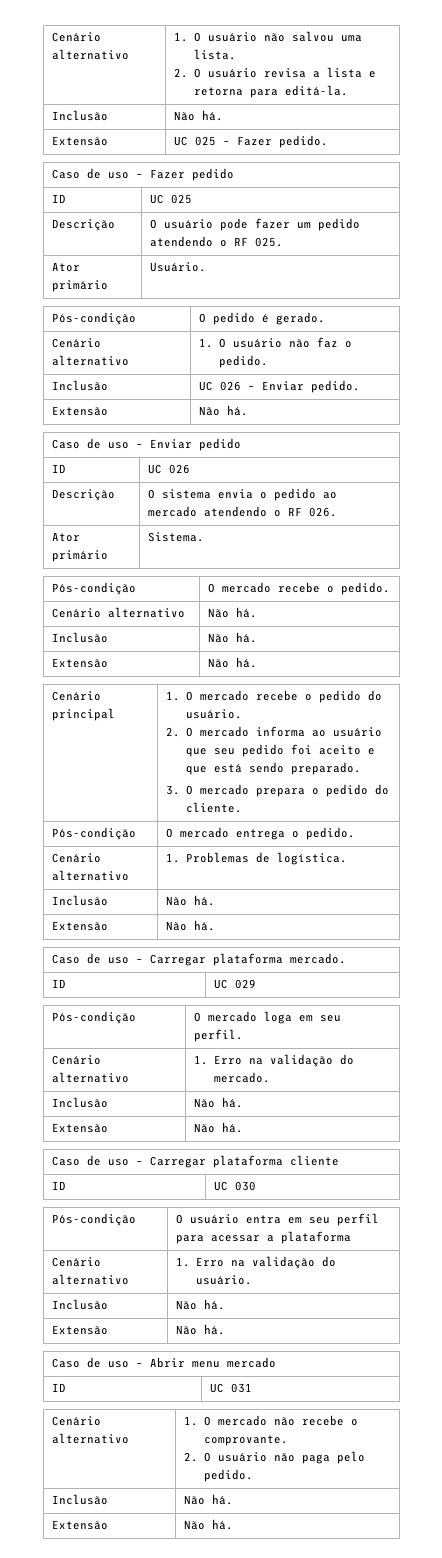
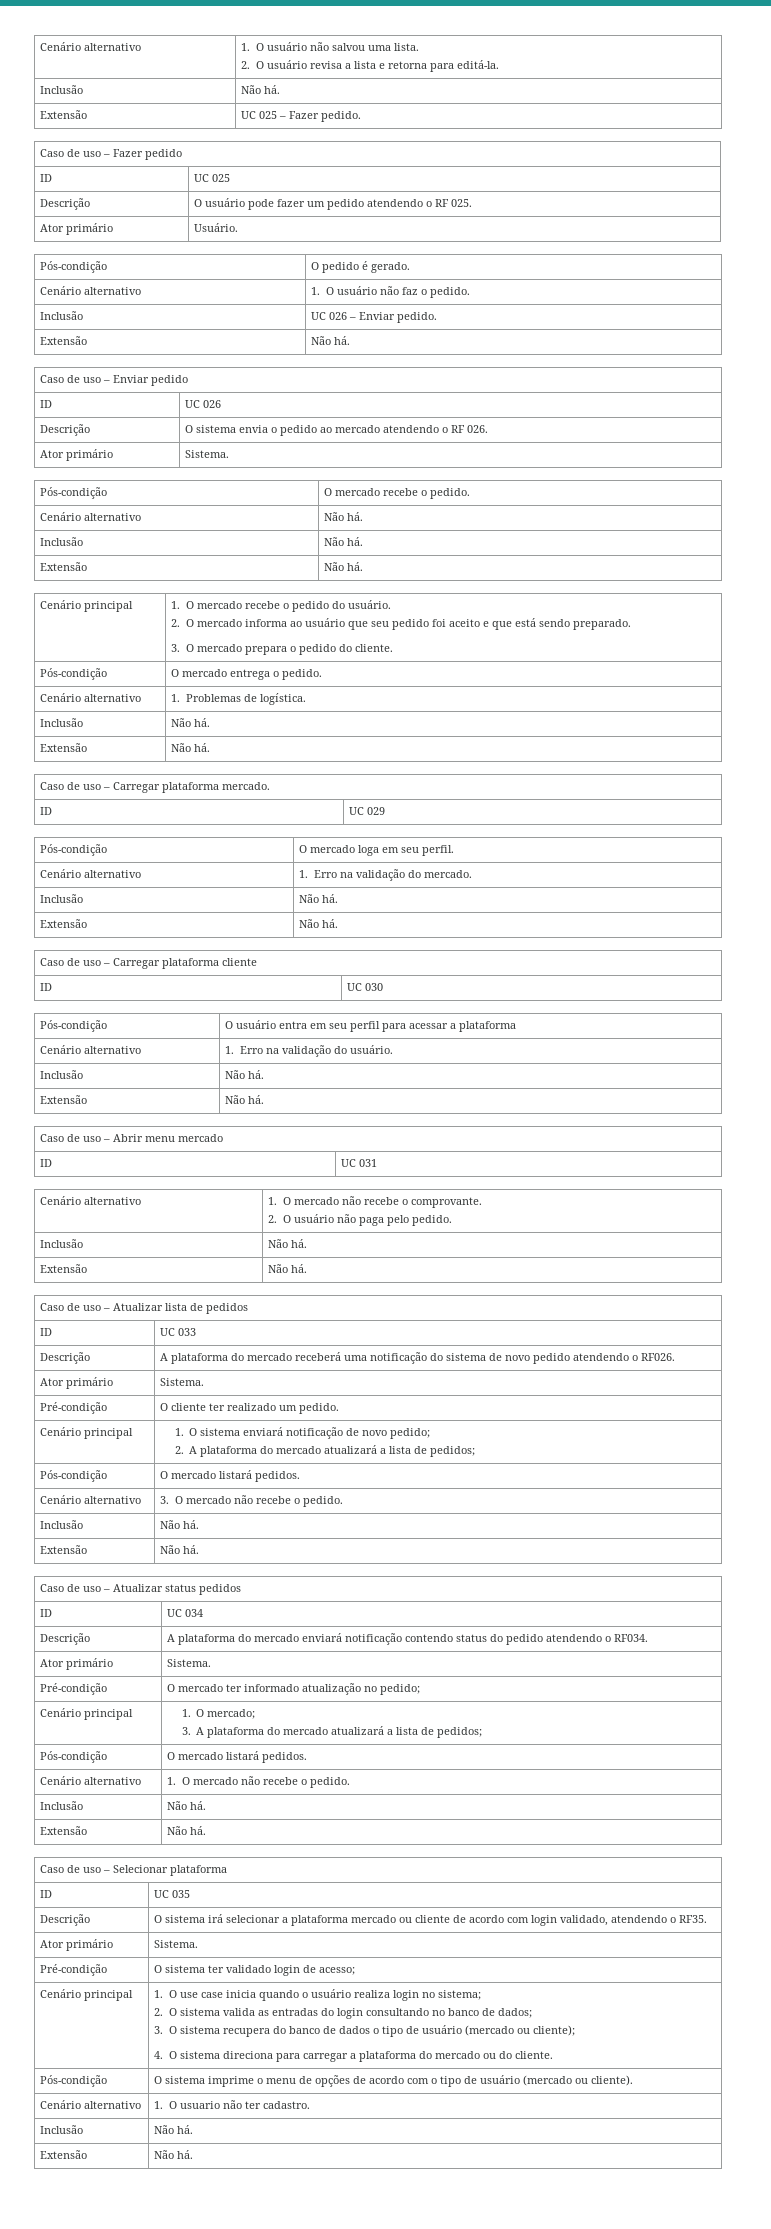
+ Caso de uso – Atualizar lista de pedidos
+ ID | UC 033
+ Descrição | A plataforma do mercado receberá uma notificação do sistema de novo pedido atendendo o RF026.
+ Ator primário | Sistema.
+ Pré-condição | O cliente ter realizado um pedido.
+ Cenário principal | 1. O sistema enviará notificação de novo pedido;
+ 2. A plataforma do mercado atualizará a lista de pedidos;
+ Pós-condição | O mercado listará pedidos.
+ Cenário alternativo | 3. O mercado não recebe o pedido.
+ Inclusão | Não há.
+ Extensão | Não há.
+ Caso de uso – Atualizar status pedidos
+ ID | UC 034
+ Descrição | A plataforma do mercado enviará notificação contendo status do pedido atendendo o RF034.
+ Ator primário | Sistema.
+ Pré-condição | O mercado ter informado atualização no pedido;
+ Cenário principal | 1. O mercado;
+ 3. A plataforma do mercado atualizará a lista de pedidos;
+ Pós-condição | O mercado listará pedidos.
+ Cenário alternativo | 1. O mercado não recebe o pedido.
+ Inclusão | Não há.
+ Extensão | Não há.
+ Caso de uso – Selecionar plataforma
+ ID | UC 035
+ Descrição | O sistema irá selecionar a plataforma mercado ou cliente de acordo com login validado, atendendo o RF35.
+ Ator primário | Sistema.
+ Pré-condição | O sistema ter validado login de acesso;
+ Cenário principal | 1. O use case inicia quando o usuário realiza login no sistema;
+ 2. O sistema valida as entradas do login consultando no banco de dados;
+ 3. O sistema recupera do banco de dados o tipo de usuário (mercado ou cliente);
+ 4. O sistema direciona para carregar a plataforma do mercado ou do cliente.
+ Pós-condição | O sistema imprime o menu de opções de acordo com o tipo de usuário (mercado ou cliente).
+ Cenário alternativo | 1. O usuario não ter cadastro.
+ Inclusão | Não há.
+ Extensão | Não há.

